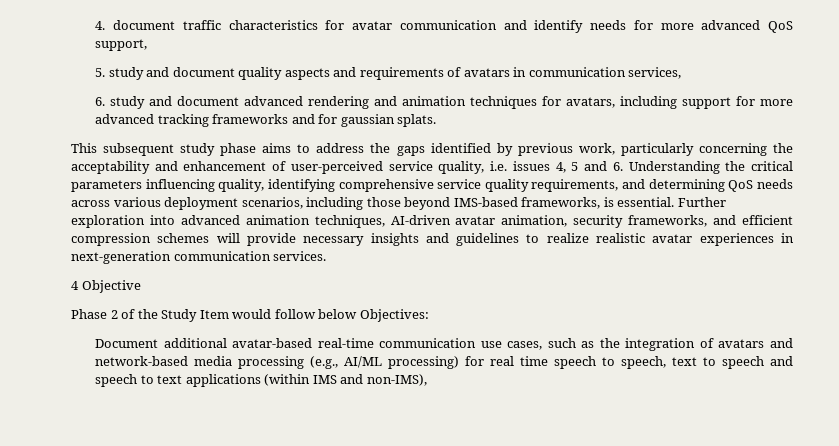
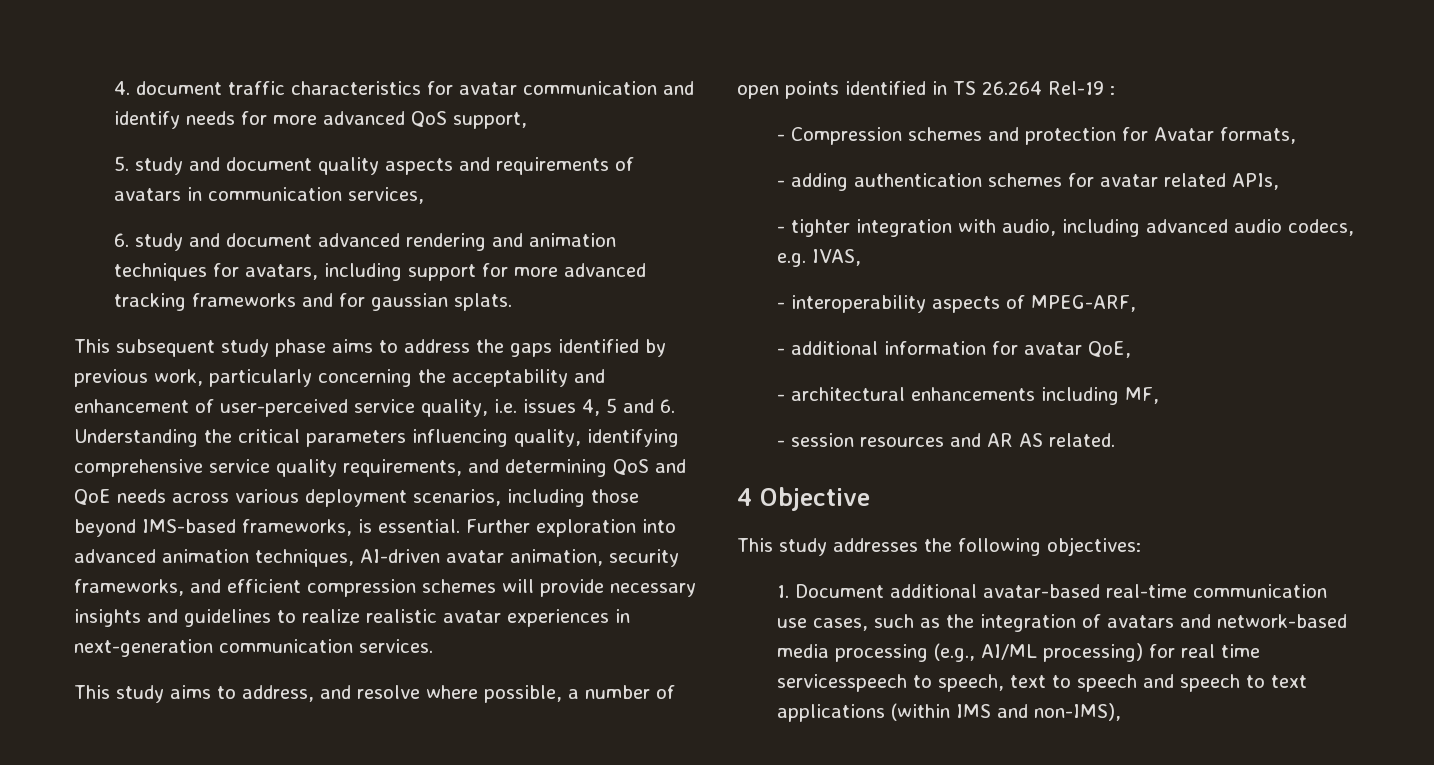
- This subsequent study phase aims to address the gaps identified by previous work, particularly concerning the acceptability and enhancement of user-perceived service quality, i.e. issues 4, 5 and 6. Understanding the critical parameters influencing quality, identifying comprehensive service quality requirements, and determining QoS needs across various deployment scenarios, including those beyond IMS-based frameworks, is essential.
+ This subsequent study phase aims to address the gaps identified by previous work, particularly concerning the acceptability and enhancement of user-perceived service quality, i.e. issues 4, 5 and 6. Understanding the critical parameters influencing quality, identifying comprehensive service quality requirements, and determining QoS and QoE needs across various deployment scenarios, including those beyond IMS-based frameworks, is essential.
+ This study aims to address, and resolve where possible, a number of open points identified in TS 26.264 Rel-19 :
+ - Compression schemes and protection for Avatar formats,
+ - adding authentication schemes for avatar related APIs,
+ - tighter integration with audio, including advanced audio codecs, e.g. IVAS,
+ - interoperability aspects of MPEG-ARF,
+ - additional information for avatar QoE,
+ - architectural enhancements including MF,
+ - session resources and AR AS related.
  4 Objective
- Phase 2 of the Study Item would follow below Objectives:
- Document additional avatar-based real-time communication use cases, such as the integration of avatars and network-based media processing (e.g., AI/ML processing) for real time speech to speech, text to speech and speech to text applications (within IMS and non-IMS),
+ This study addresses the following objectives:
+ 1. Document additional avatar-based real-time communication use cases, such as the integration of avatars and network-based media processing (e.g., AI/ML processing) for real time servicesspeech to speech, text to speech and speech to text applications (within IMS and non-IMS),

